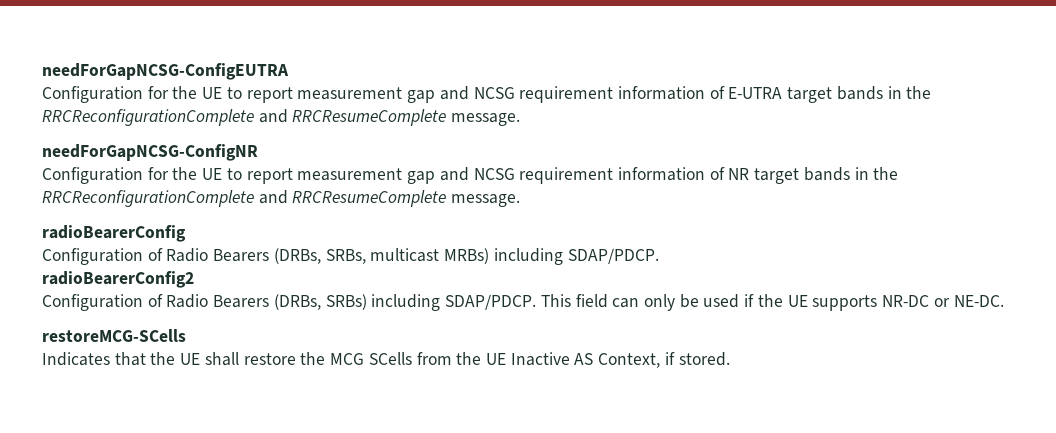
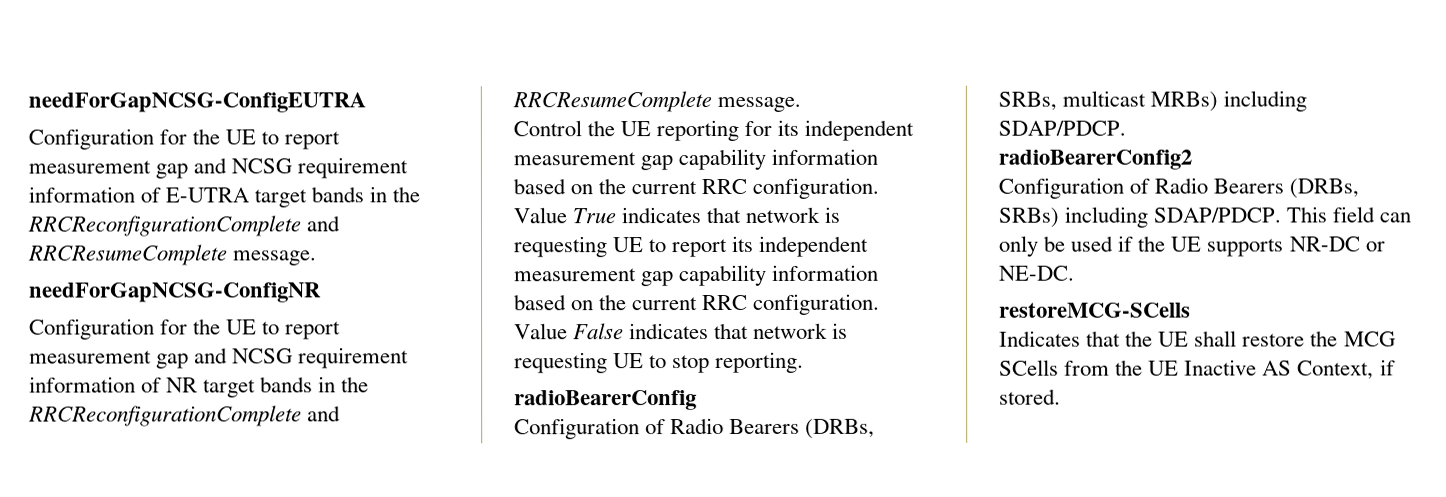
+ Control the UE reporting for its independent measurement gap capability information based on the current RRC configuration. Value True indicates that network is requesting UE to report its independent measurement gap capability information based on the current RRC configuration. Value False indicates that network is requesting UE to stop reporting.

